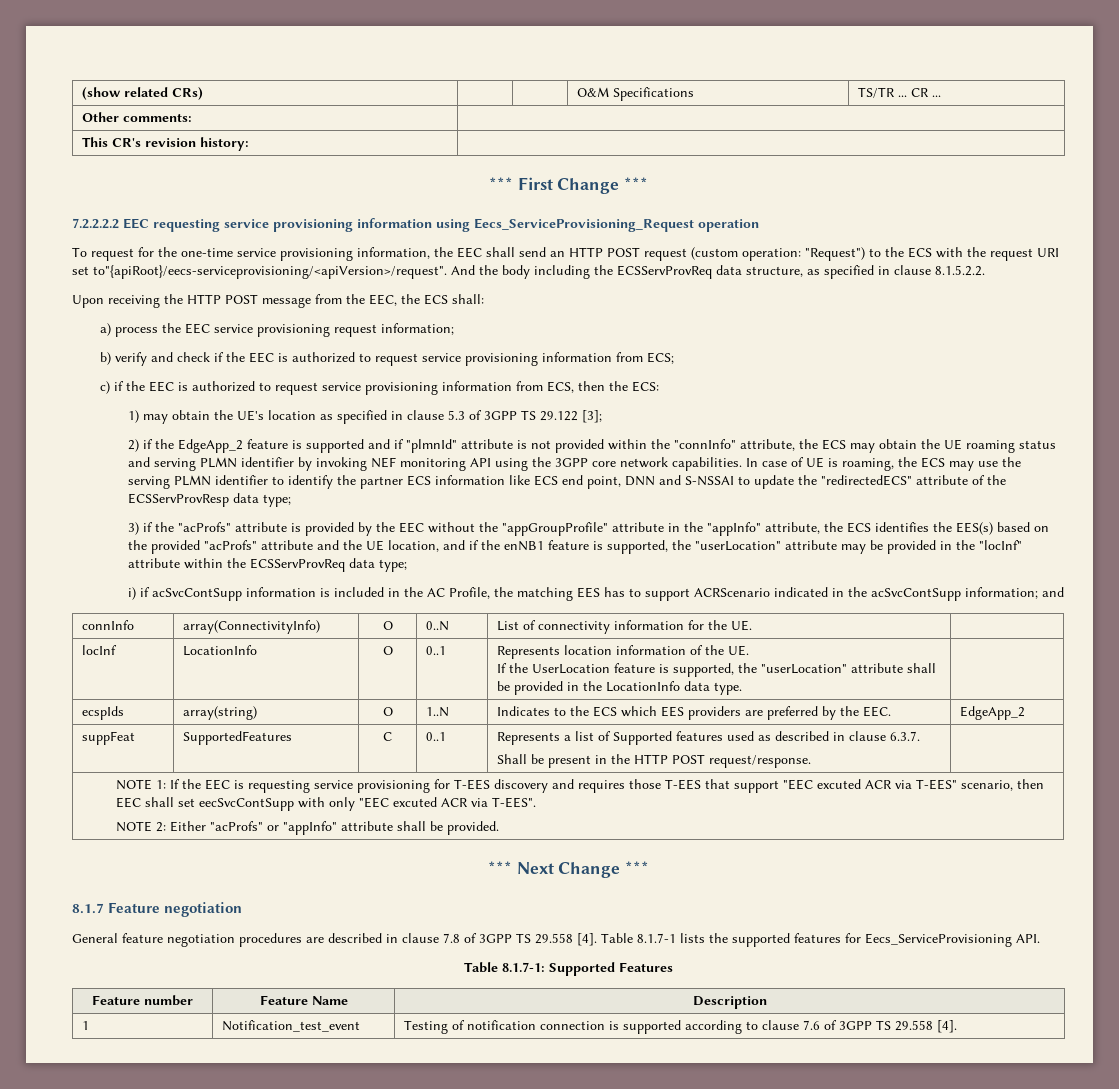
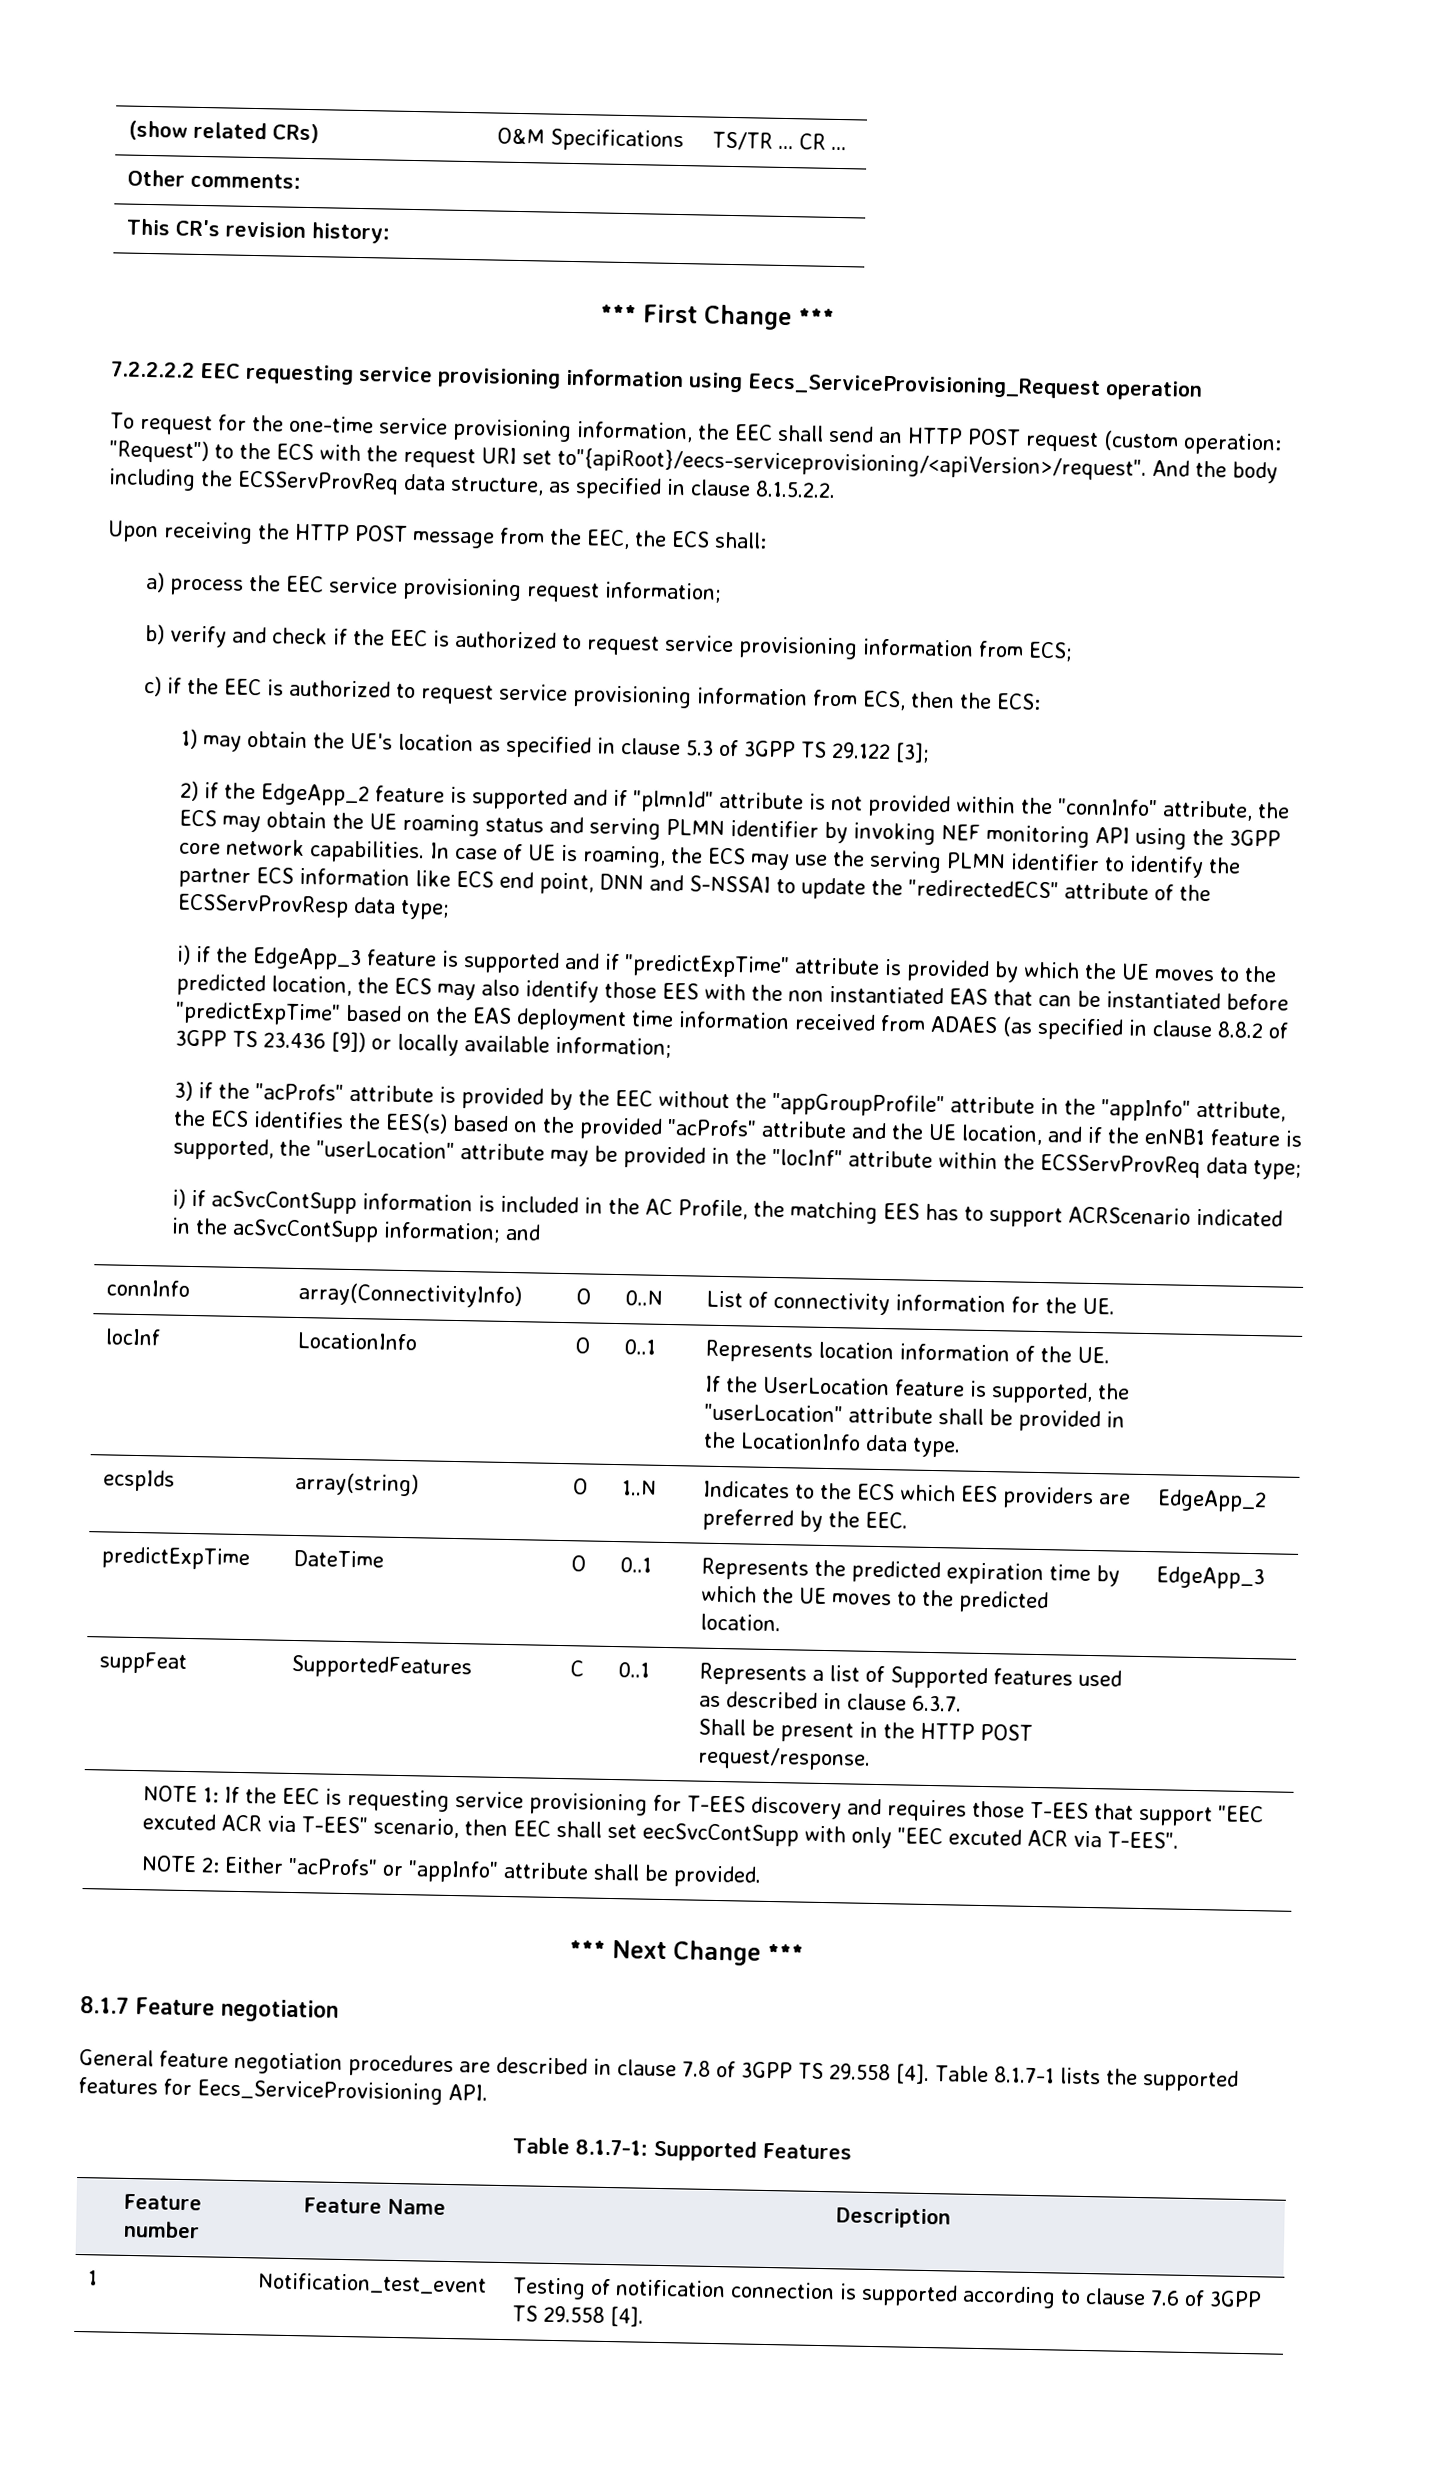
+ i) if the EdgeApp_3 feature is supported and if "predictExpTime" attribute is provided by which the UE moves to the predicted location, the ECS may also identify those EES with the non instantiated EAS that can be instantiated before "predictExpTime" based on the EAS deployment time information received from ADAES (as specified in clause 8.8.2 of 3GPP TS 23.436 [9]) or locally available information;
+ predictExpTime | DateTime | O | 0..1 | Represents the predicted expiration time by which the UE moves to the predicted location. | EdgeApp_3

